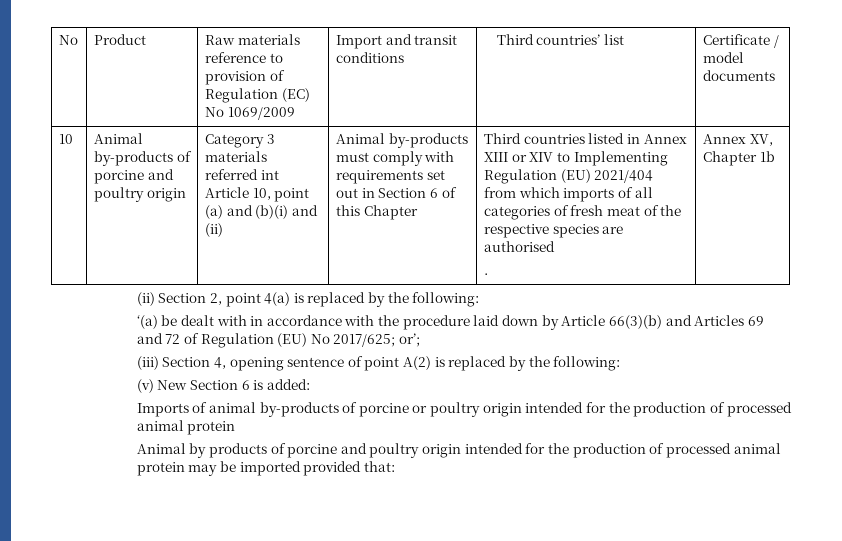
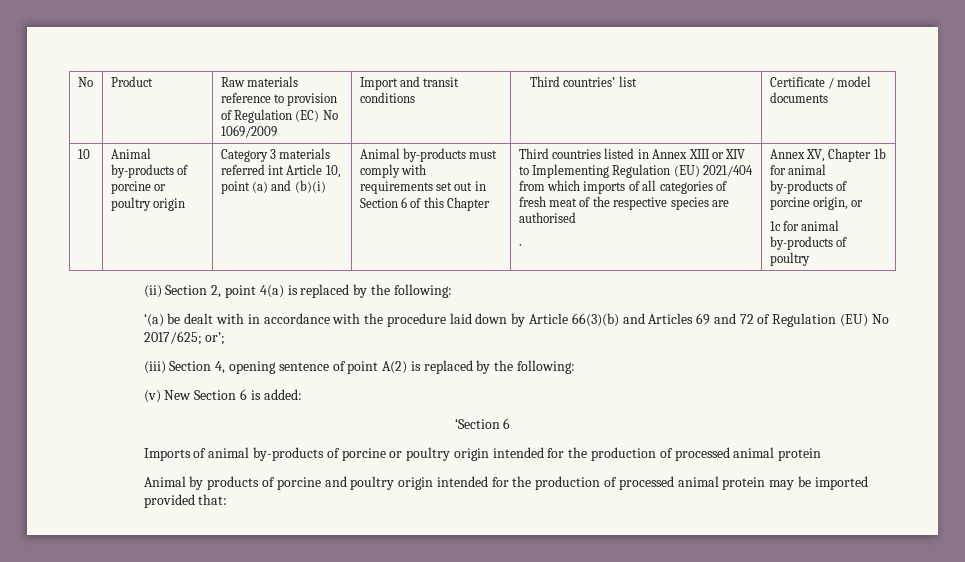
- Animal by-products of porcine and poultry origin
+ Animal by-products of porcine or poultry origin
- Category 3 materials referred int Article 10, point (a) and (b)(i) and (ii)
+ Category 3 materials referred int Article 10, point (a) and (b)(i)
- Annex XV, Chapter 1b
+ Annex XV, Chapter 1b for animal by-products of porcine origin, or
+ 1c for animal by-products of poultry
+ ‘Section 6

